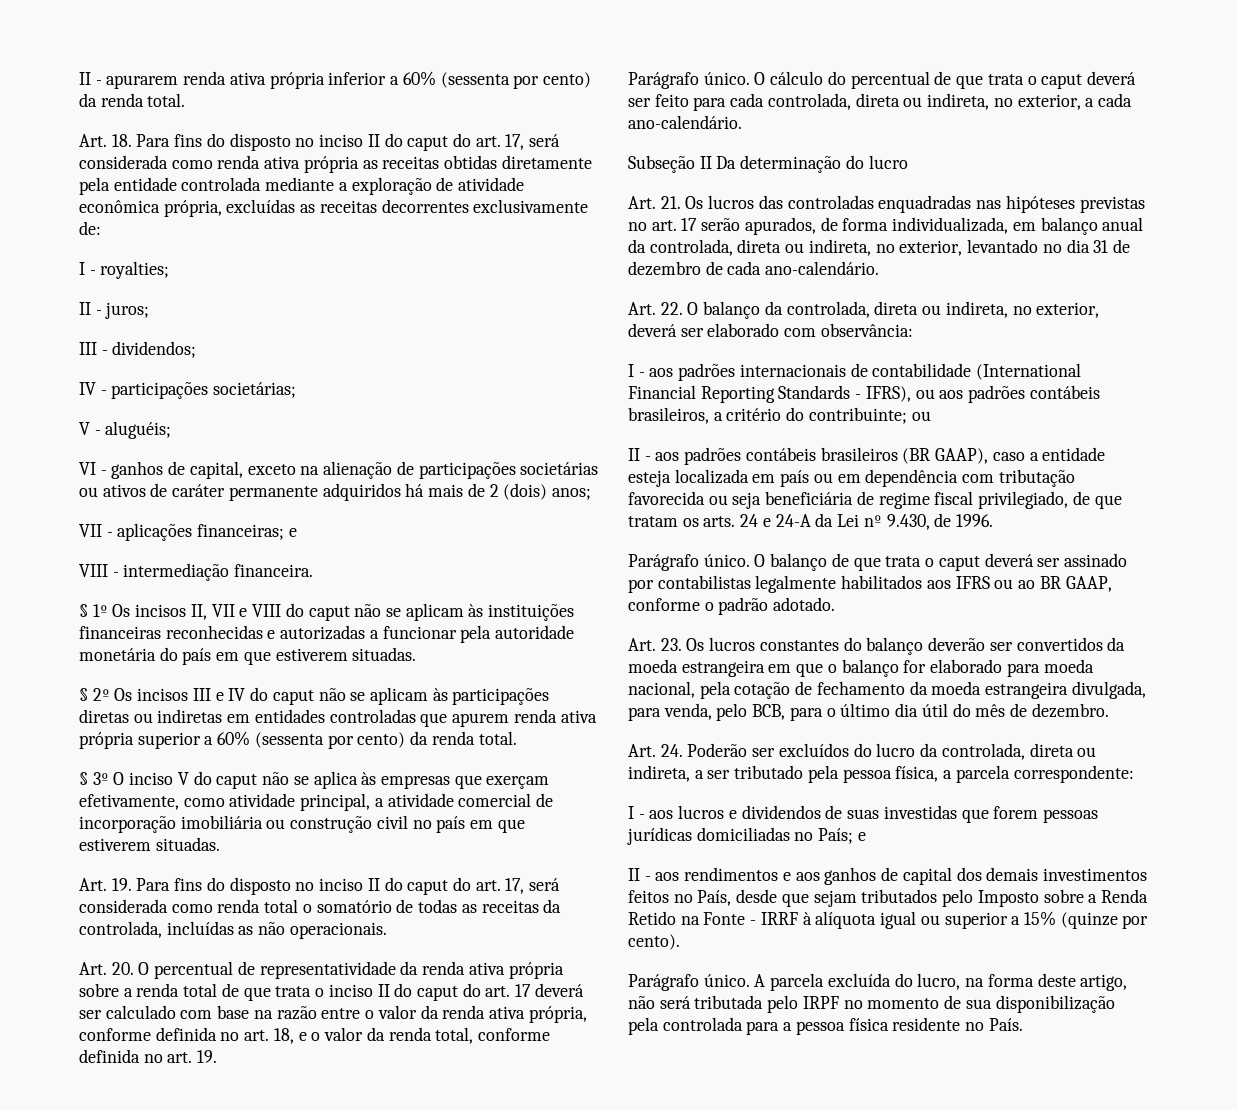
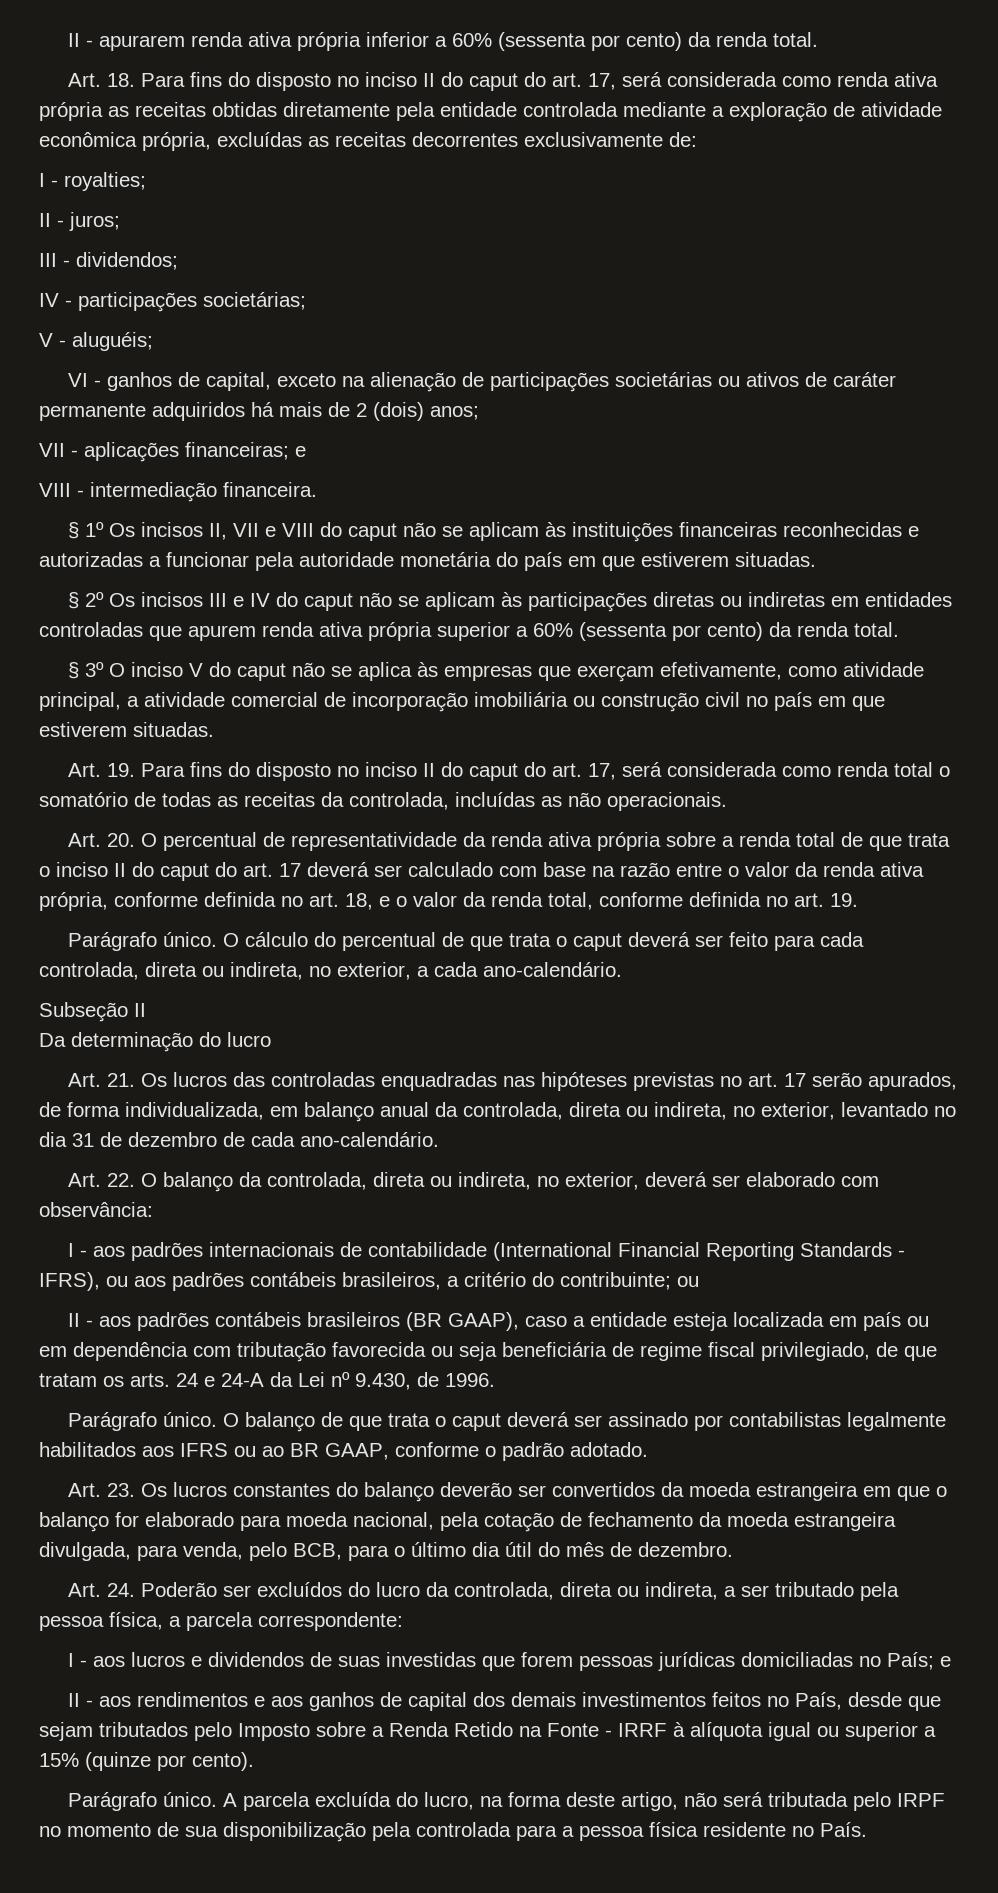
- Subseção II Da determinação do lucro
+ Subseção II
+ Da determinação do lucro

